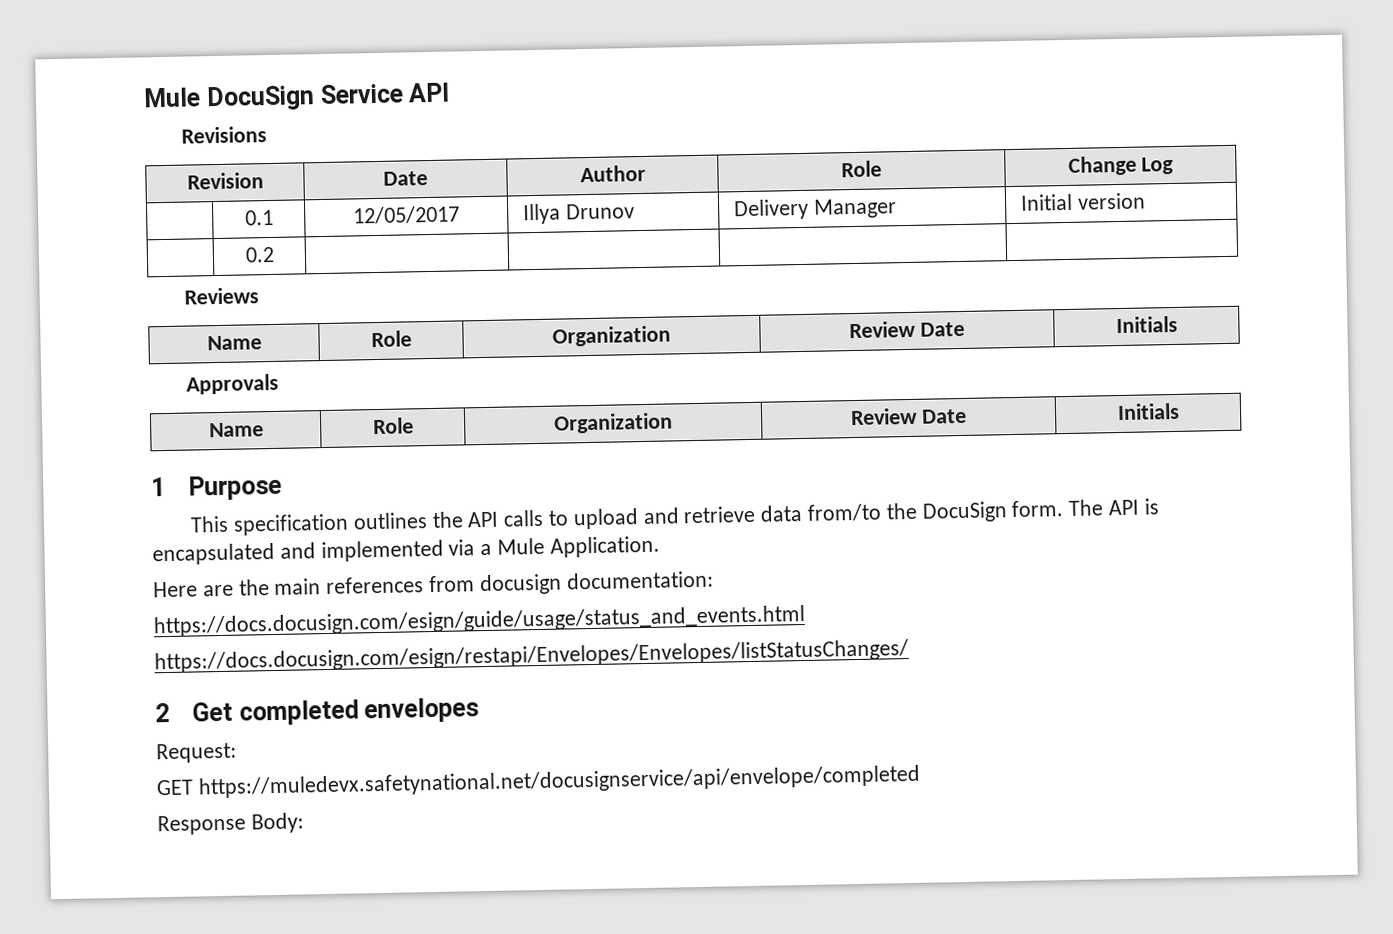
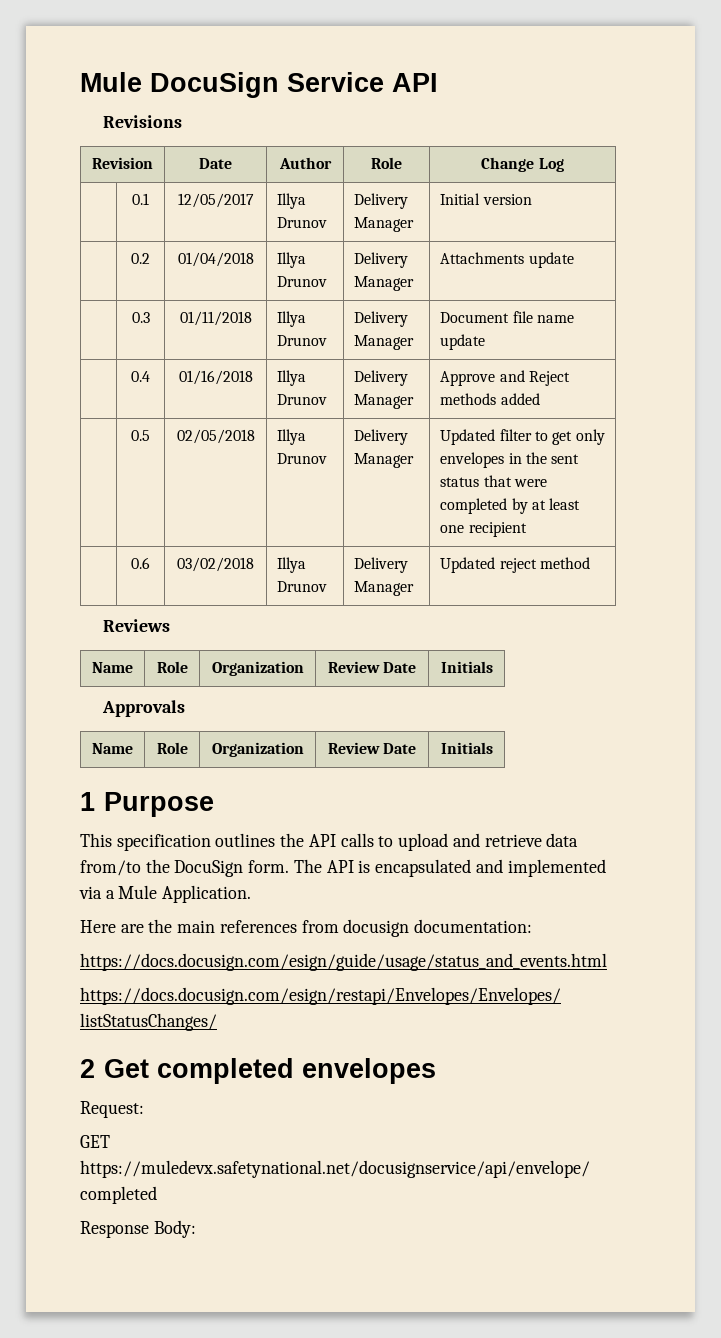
- | 0.2 | | | |
+ | 0.2 | 01/04/2018 | Illya Drunov | Delivery Manager | Attachments update
+ | 0.3 | 01/11/2018 | Illya Drunov | Delivery Manager | Document file name update
+ | 0.4 | 01/16/2018 | Illya Drunov | Delivery Manager | Approve and Reject methods added
+ | 0.5 | 02/05/2018 | Illya Drunov | Delivery Manager | Updated filter to get only envelopes in the sent status that were completed by at least one recipient
+ | 0.6 | 03/02/2018 | Illya Drunov | Delivery Manager | Updated reject method

